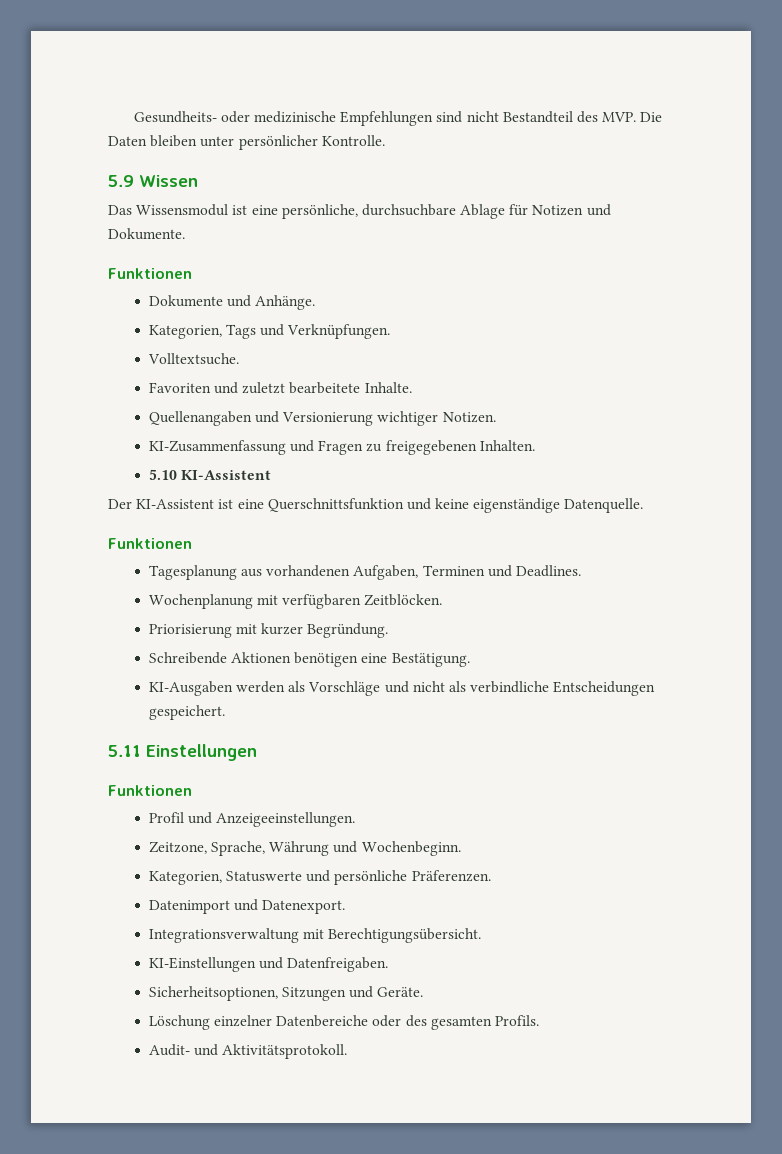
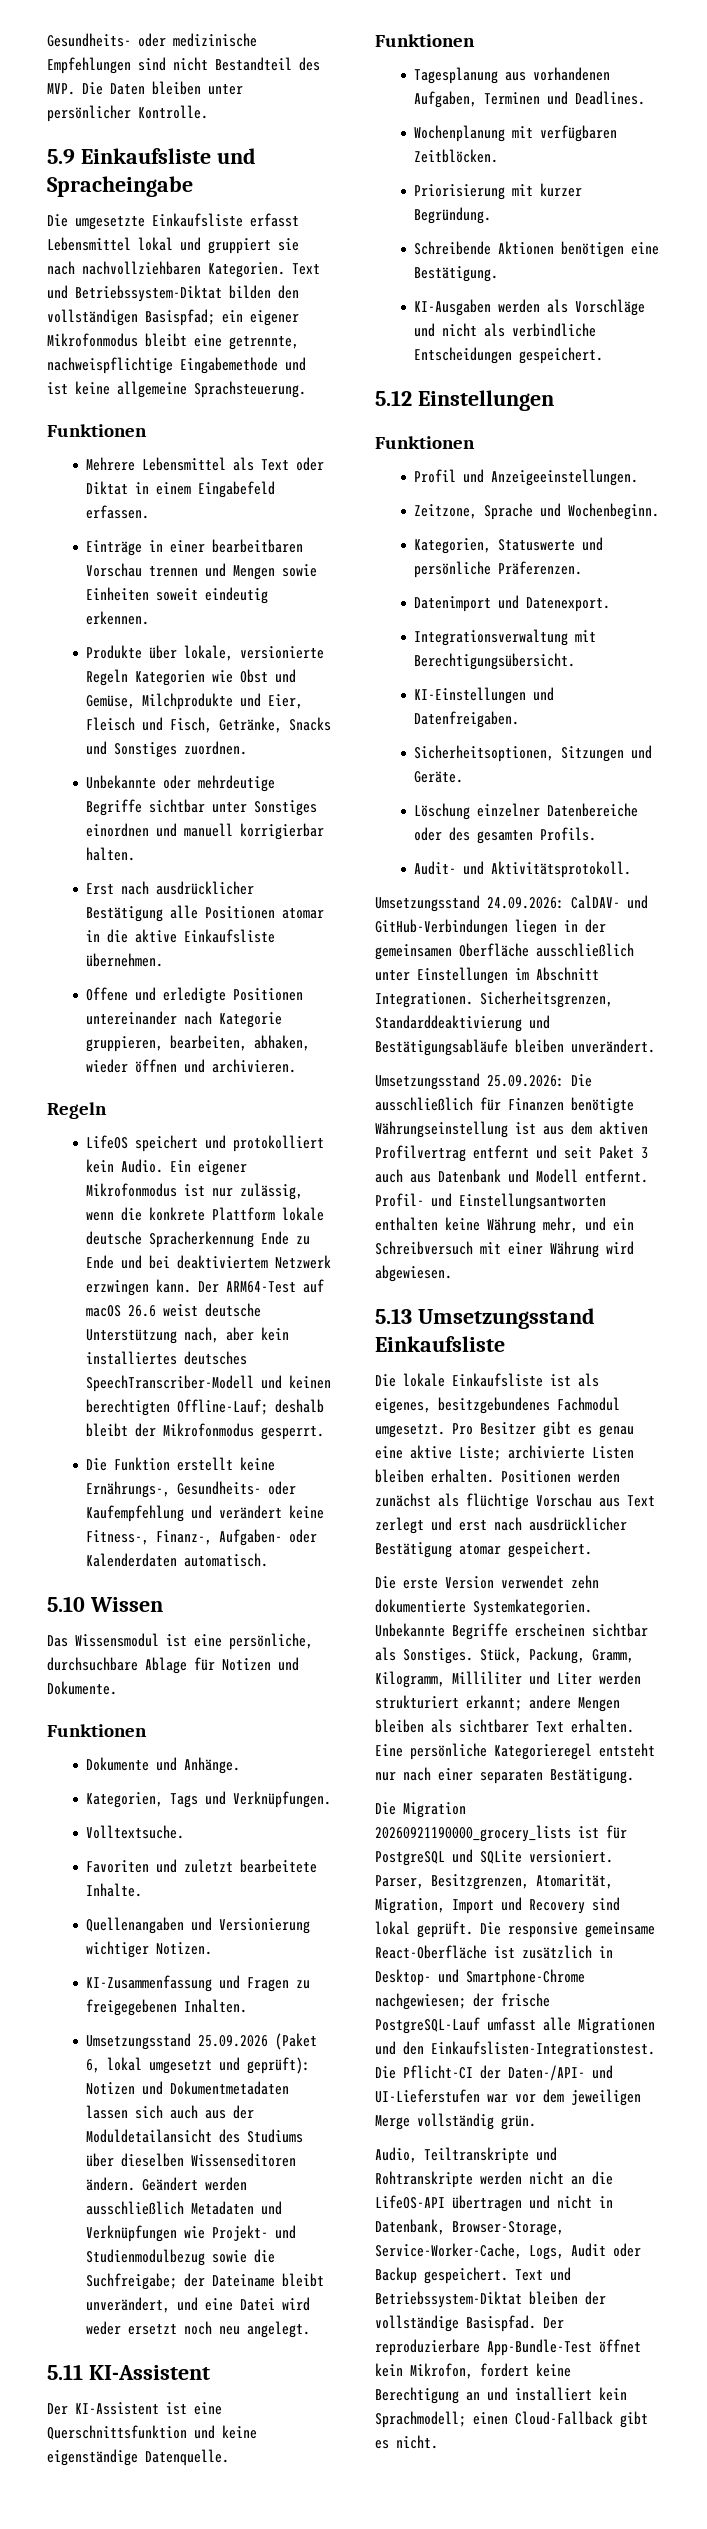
- 5.9 Wissen
+ 5.9 Einkaufsliste und Spracheingabe
+ Die umgesetzte Einkaufsliste erfasst Lebensmittel lokal und gruppiert sie nach nachvollziehbaren Kategorien. Text und Betriebssystem-Diktat bilden den vollständigen Basispfad; ein eigener Mikrofonmodus bleibt eine getrennte, nachweispflichtige Eingabemethode und ist keine allgemeine Sprachsteuerung.
+ Funktionen
+ Mehrere Lebensmittel als Text oder Diktat in einem Eingabefeld erfassen.
+ Einträge in einer bearbeitbaren Vorschau trennen und Mengen sowie Einheiten soweit eindeutig erkennen.
+ Produkte über lokale, versionierte Regeln Kategorien wie Obst und Gemüse, Milchprodukte und Eier, Fleisch und Fisch, Getränke, Snacks und Sonstiges zuordnen.
+ Unbekannte oder mehrdeutige Begriffe sichtbar unter Sonstiges einordnen und manuell korrigierbar halten.
+ Erst nach ausdrücklicher Bestätigung alle Positionen atomar in die aktive Einkaufsliste übernehmen.
+ Offene und erledigte Positionen untereinander nach Kategorie gruppieren, bearbeiten, abhaken, wieder öffnen und archivieren.
+ Regeln
+ LifeOS speichert und protokolliert kein Audio. Ein eigener Mikrofonmodus ist nur zulässig, wenn die konkrete Plattform lokale deutsche Spracherkennung Ende zu Ende und bei deaktiviertem Netzwerk erzwingen kann. Der ARM64-Test auf macOS 26.6 weist deutsche Unterstützung nach, aber kein installiertes deutsches SpeechTranscriber-Modell und keinen berechtigten Offline-Lauf; deshalb bleibt der Mikrofonmodus gesperrt.
+ Die Funktion erstellt keine Ernährungs-, Gesundheits- oder Kaufempfehlung und verändert keine Fitness-, Finanz-, Aufgaben- oder Kalenderdaten automatisch.
+ 5.10 Wissen
- 5.10 KI-Assistent
+ Umsetzungsstand 25.09.2026 (Paket 6, lokal umgesetzt und geprüft): Notizen und Dokumentmetadaten lassen sich auch aus der Moduldetailansicht des Studiums über dieselben Wissenseditoren ändern. Geändert werden ausschließlich Metadaten und Verknüpfungen wie Projekt- und Studienmodulbezug sowie die Suchfreigabe; der Dateiname bleibt unverändert, und eine Datei wird weder ersetzt noch neu angelegt.
+ 5.11 KI-Assistent
- 5.11 Einstellungen
+ 5.12 Einstellungen
- Zeitzone, Sprache, Währung und Wochenbeginn.
+ Zeitzone, Sprache und Wochenbeginn.
+ Umsetzungsstand 24.09.2026: CalDAV- und GitHub-Verbindungen liegen in der gemeinsamen Oberfläche ausschließlich unter Einstellungen im Abschnitt Integrationen. Sicherheitsgrenzen, Standarddeaktivierung und Bestätigungsabläufe bleiben unverändert.
+ Umsetzungsstand 25.09.2026: Die ausschließlich für Finanzen benötigte Währungseinstellung ist aus dem aktiven Profilvertrag entfernt und seit Paket 3 auch aus Datenbank und Modell entfernt. Profil- und Einstellungsantworten enthalten keine Währung mehr, und ein Schreibversuch mit einer Währung wird abgewiesen.
+ 5.13 Umsetzungsstand Einkaufsliste
+ Die lokale Einkaufsliste ist als eigenes, besitzgebundenes Fachmodul umgesetzt. Pro Besitzer gibt es genau eine aktive Liste; archivierte Listen bleiben erhalten. Positionen werden zunächst als flüchtige Vorschau aus Text zerlegt und erst nach ausdrücklicher Bestätigung atomar gespeichert.
+ Die erste Version verwendet zehn dokumentierte Systemkategorien. Unbekannte Begriffe erscheinen sichtbar als Sonstiges. Stück, Packung, Gramm, Kilogramm, Milliliter und Liter werden strukturiert erkannt; andere Mengen bleiben als sichtbarer Text erhalten. Eine persönliche Kategorieregel entsteht nur nach einer separaten Bestätigung.
+ Die Migration 20260921190000_grocery_lists ist für PostgreSQL und SQLite versioniert. Parser, Besitzgrenzen, Atomarität, Migration, Import und Recovery sind lokal geprüft. Die responsive gemeinsame React-Oberfläche ist zusätzlich in Desktop- und Smartphone-Chrome nachgewiesen; der frische PostgreSQL-Lauf umfasst alle Migrationen und den Einkaufslisten-Integrationstest. Die Pflicht-CI der Daten-/API- und UI-Lieferstufen war vor dem jeweiligen Merge vollständig grün.
+ Audio, Teiltranskripte und Rohtranskripte werden nicht an die LifeOS-API übertragen und nicht in Datenbank, Browser-Storage, Service-Worker-Cache, Logs, Audit oder Backup gespeichert. Text und Betriebssystem-Diktat bleiben der vollständige Basispfad. Der reproduzierbare App-Bundle-Test öffnet kein Mikrofon, fordert keine Berechtigung an und installiert kein Sprachmodell; einen Cloud-Fallback gibt es nicht.

